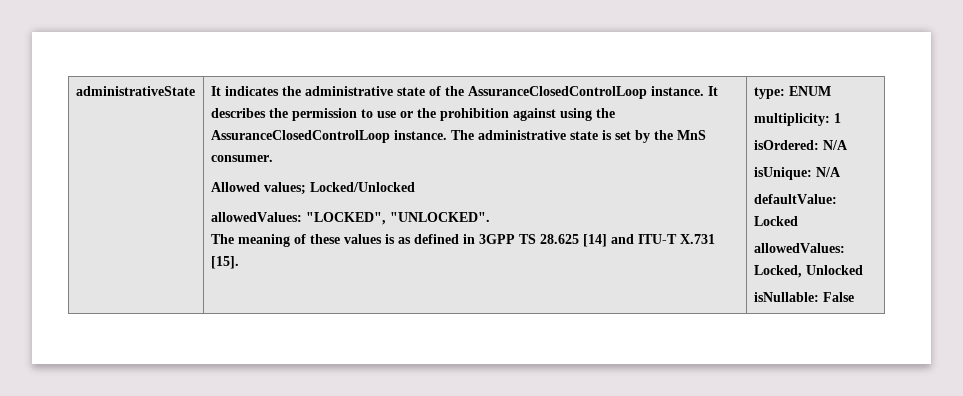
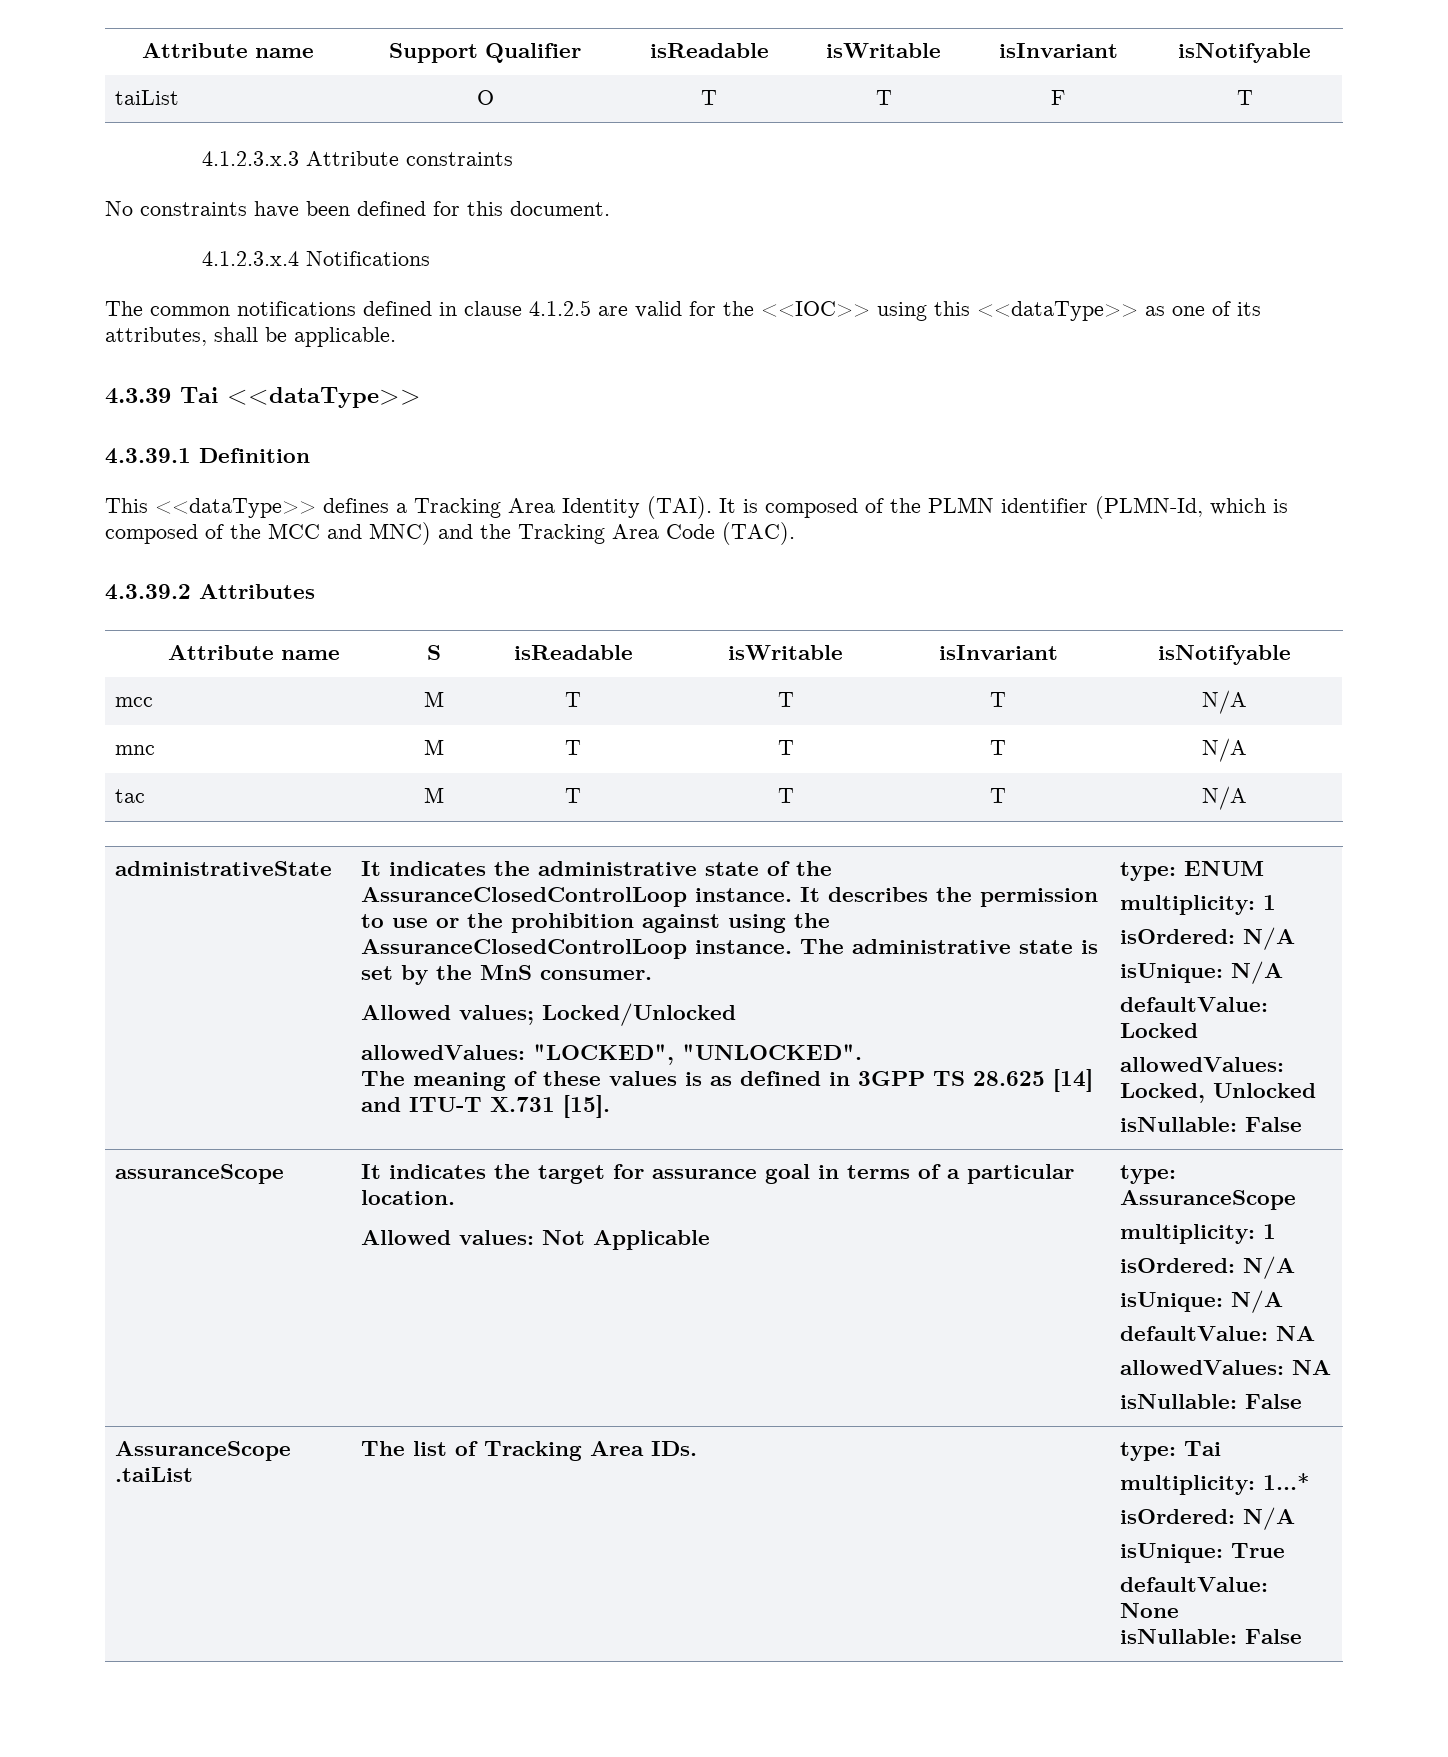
+ Attribute name | Support Qualifier | isReadable | isWritable | isInvariant | isNotifyable
+ taiList | O | T | T | F | T
+ 4.1.2.3.x.3 Attribute constraints
+ No constraints have been defined for this document.
+ 4.1.2.3.x.4 Notifications
+ The common notifications defined in clause 4.1.2.5 are valid for the <<IOC>> using this <<dataType>> as one of its attributes, shall be applicable.
+ 4.3.39 Tai <<dataType>>
+ 4.3.39.1 Definition
+ This <<dataType>> defines a Tracking Area Identity (TAI). It is composed of the PLMN identifier (PLMN-Id, which is composed of the MCC and MNC) and the Tracking Area Code (TAC).
+ 4.3.39.2 Attributes
+ Attribute name | S | isReadable | isWritable | isInvariant | isNotifyable
+ mcc | M | T | T | T | N/A
+ mnc | M | T | T | T | N/A
+ tac | M | T | T | T | N/A
+ assuranceScope | It indicates the target for assurance goal in terms of a particular location.
+ Allowed values: Not Applicable | type: AssuranceScope
+ multiplicity: 1
+ isOrdered: N/A
+ isUnique: N/A
+ defaultValue: NA
+ allowedValues: NA
+ isNullable: False
+ AssuranceScope .taiList | The list of Tracking Area IDs. | type: Tai
+ multiplicity: 1…*
+ isOrdered: N/A
+ isUnique: True
+ defaultValue: None
+ isNullable: False

